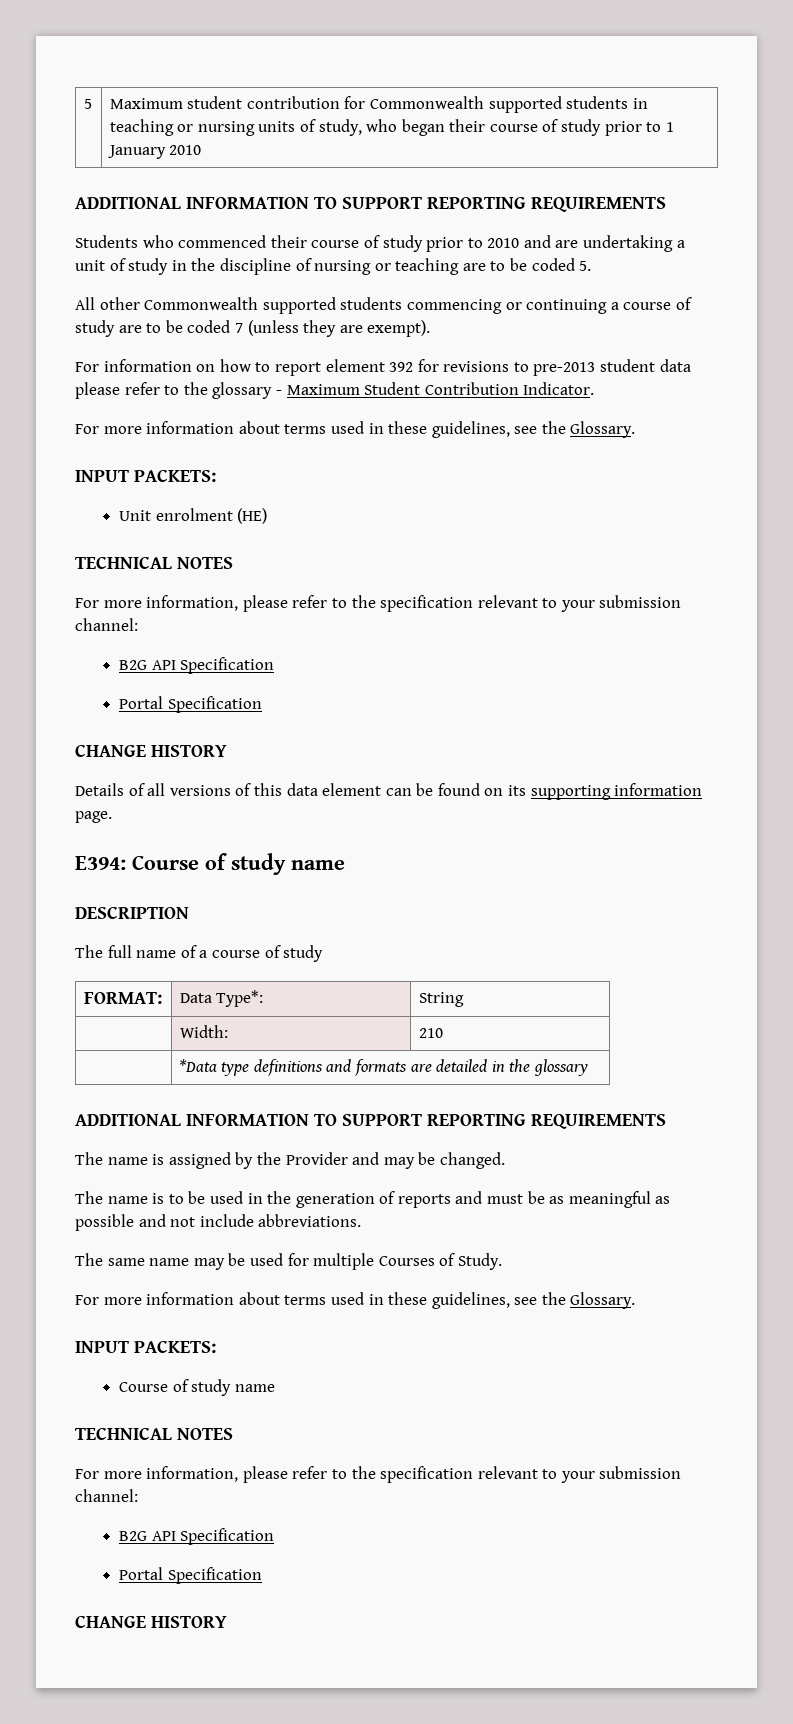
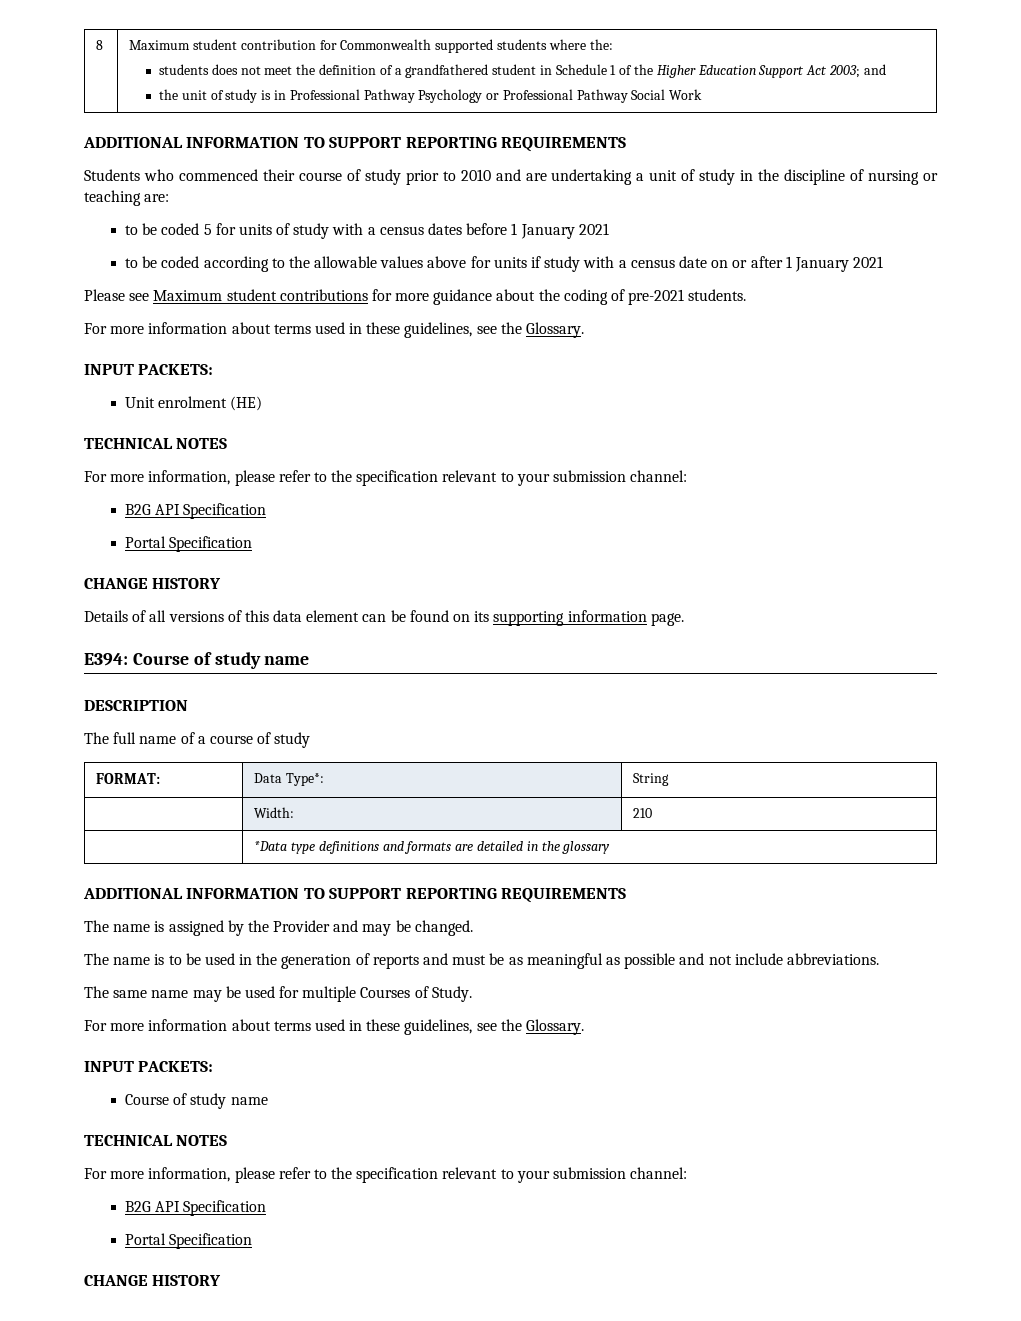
- 5
+ 8
- Maximum student contribution for Commonwealth supported students in teaching or nursing units of study, who began their course of study prior to 1 January 2010
+ Maximum student contribution for Commonwealth supported students where the:
+ students does not meet the definition of a grandfathered student in Schedule 1 of the Higher Education Support Act 2003; and
+ the unit of study is in Professional Pathway Psychology or Professional Pathway Social Work
- Students who commenced their course of study prior to 2010 and are undertaking a unit of study in the discipline of nursing or teaching are to be coded 5.
- All other Commonwealth supported students commencing or continuing a course of study are to be coded 7 (unless they are exempt).
- For information on how to report element 392 for revisions to pre-2013 student data please refer to the glossary - Maximum Student Contribution Indicator.
+ Students who commenced their course of study prior to 2010 and are undertaking a unit of study in the discipline of nursing or teaching are:
+ to be coded 5 for units of study with a census dates before 1 January 2021
+ to be coded according to the allowable values above for units if study with a census date on or after 1 January 2021
+ Please see Maximum student contributions for more guidance about the coding of pre-2021 students.

